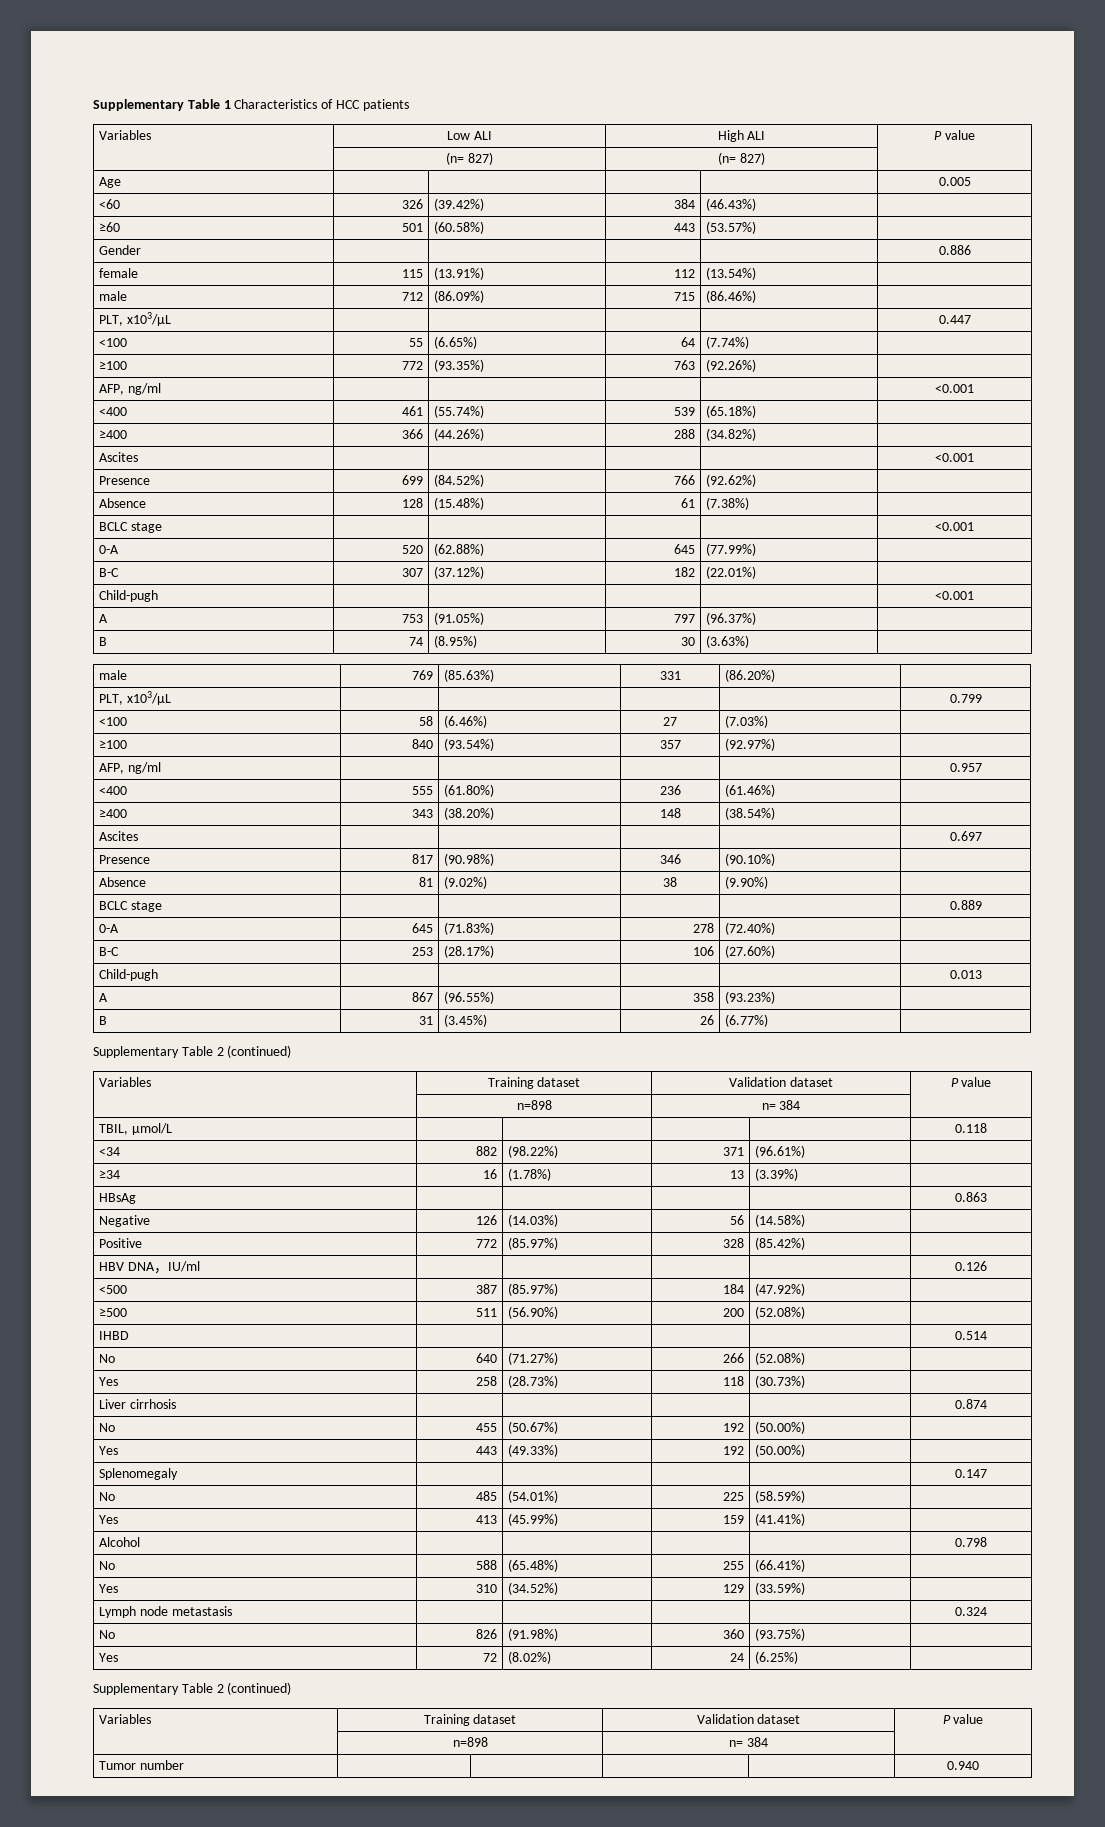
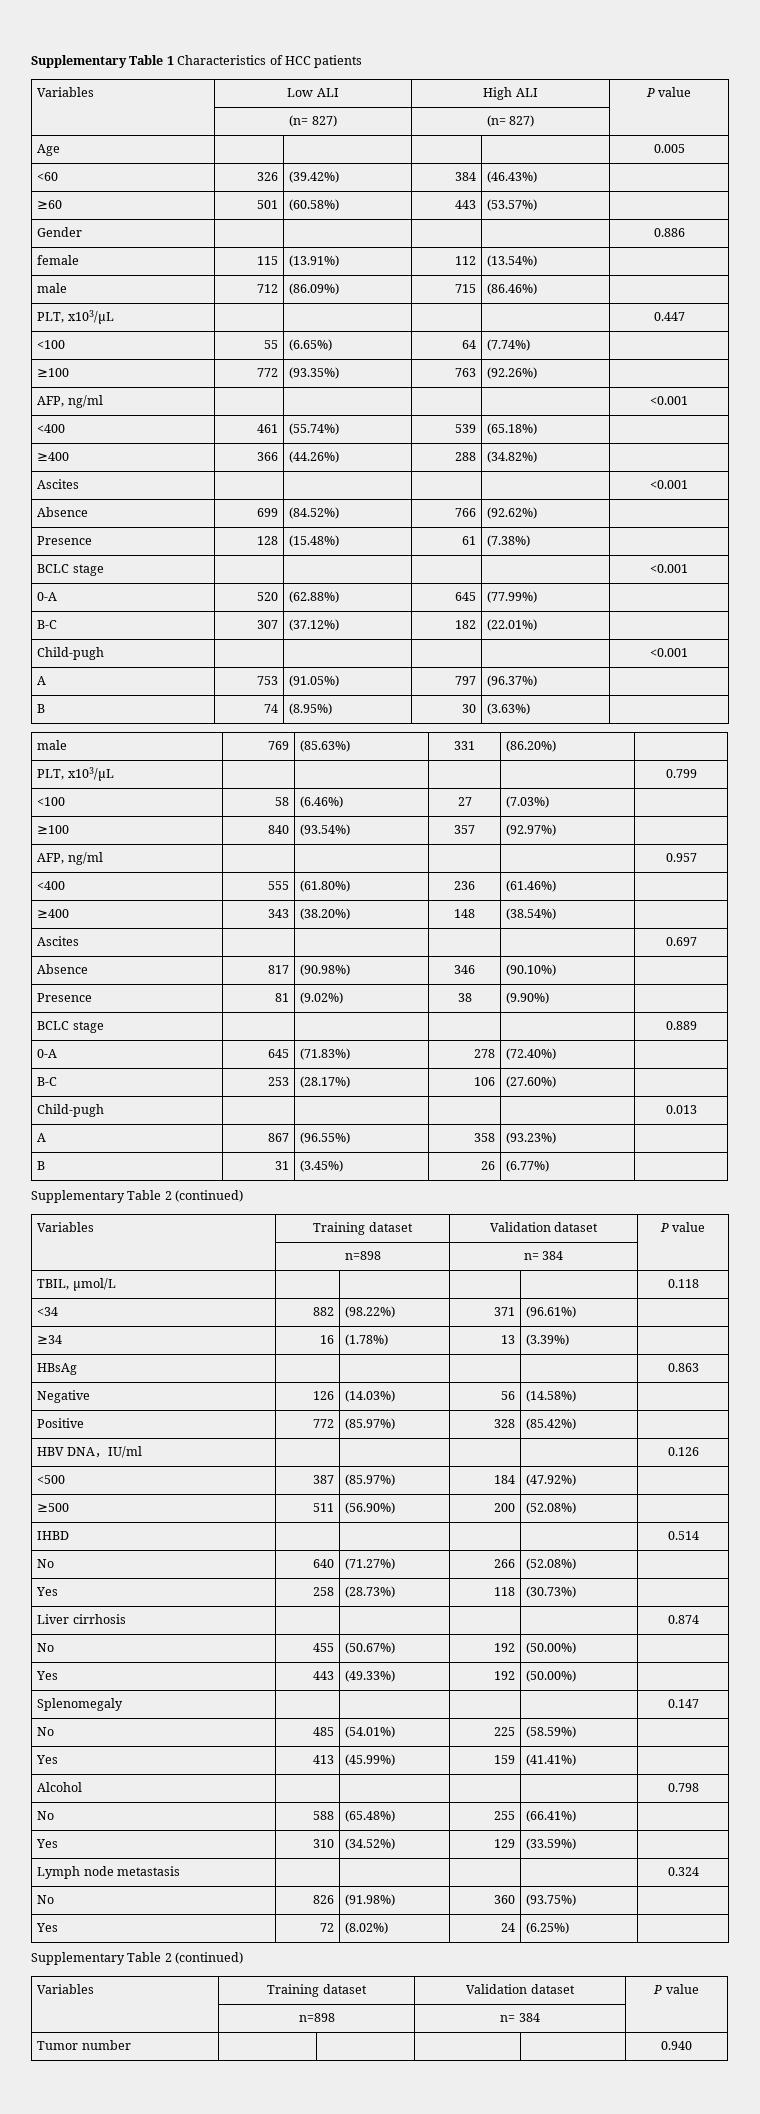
- Presence | 699 | (84.52%) | 766 | (92.62%) |
+ Absence | 699 | (84.52%) | 766 | (92.62%) |
- Absence | 128 | (15.48%) | 61 | (7.38%) |
+ Presence | 128 | (15.48%) | 61 | (7.38%) |
- Presence | 817 | (90.98%) | 346 | (90.10%) |
+ Absence | 817 | (90.98%) | 346 | (90.10%) |
- Absence | 81 | (9.02%) | 38 | (9.90%) |
+ Presence | 81 | (9.02%) | 38 | (9.90%) |

